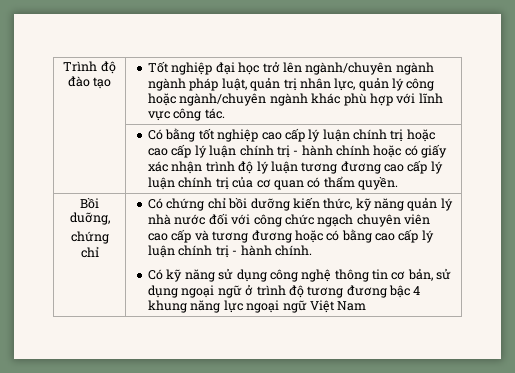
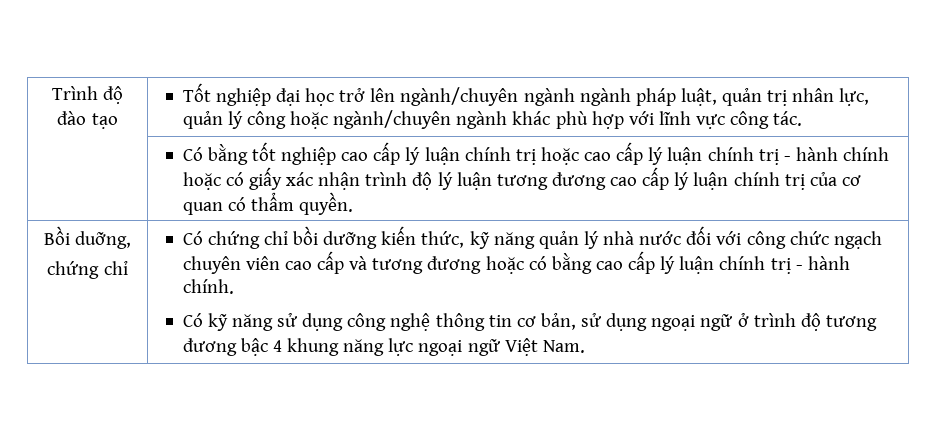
- Có kỹ năng sử dụng công nghệ thông tin cơ bản, sử dụng ngoại ngữ ở trình độ tương đương bậc 4 khung năng lực ngoại ngữ Việt Nam
+ Có kỹ năng sử dụng công nghệ thông tin cơ bản, sử dụng ngoại ngữ ở trình độ tương đương bậc 4 khung năng lực ngoại ngữ Việt Nam.

